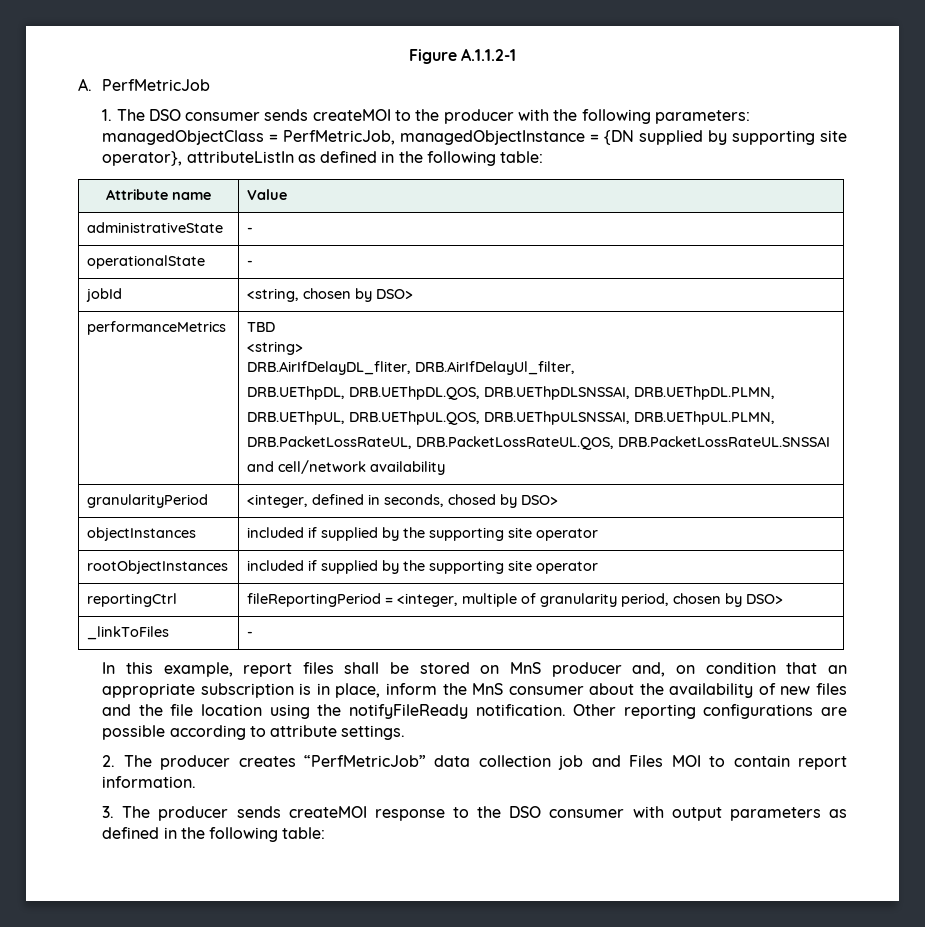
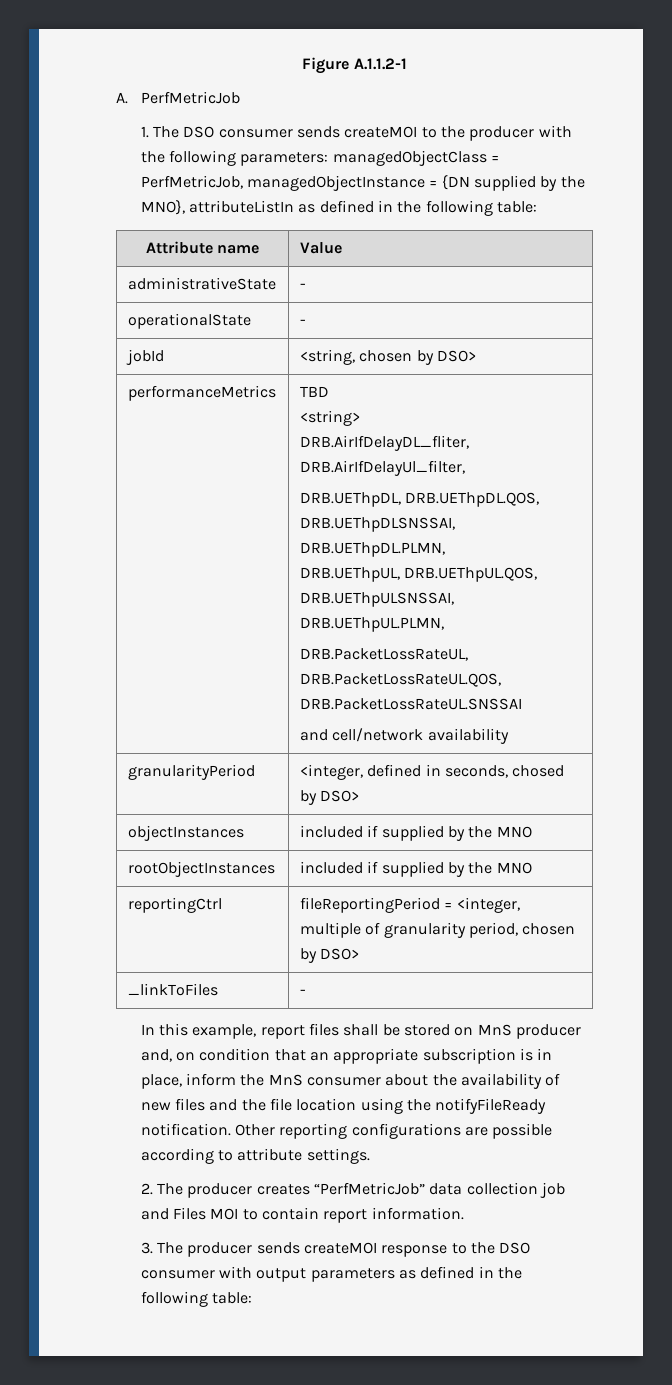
- 1. The DSO consumer sends createMOI to the producer with the following parameters: managedObjectClass = PerfMetricJob, managedObjectInstance = {DN supplied by supporting site operator}, attributeListIn as defined in the following table:
+ 1. The DSO consumer sends createMOI to the producer with the following parameters: managedObjectClass = PerfMetricJob, managedObjectInstance = {DN supplied by the MNO}, attributeListIn as defined in the following table:
- objectInstances | included if supplied by the supporting site operator
+ objectInstances | included if supplied by the MNO
- rootObjectInstances | included if supplied by the supporting site operator
+ rootObjectInstances | included if supplied by the MNO

